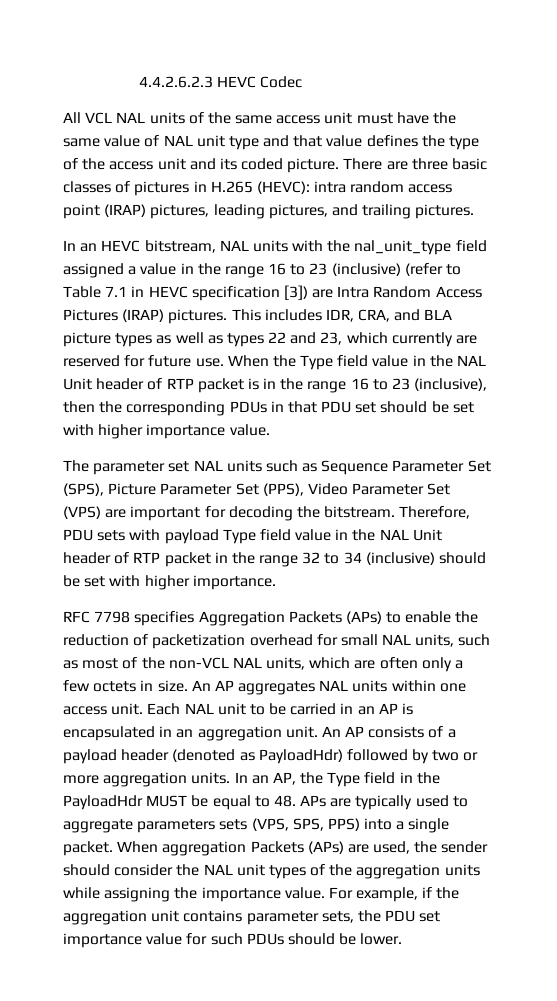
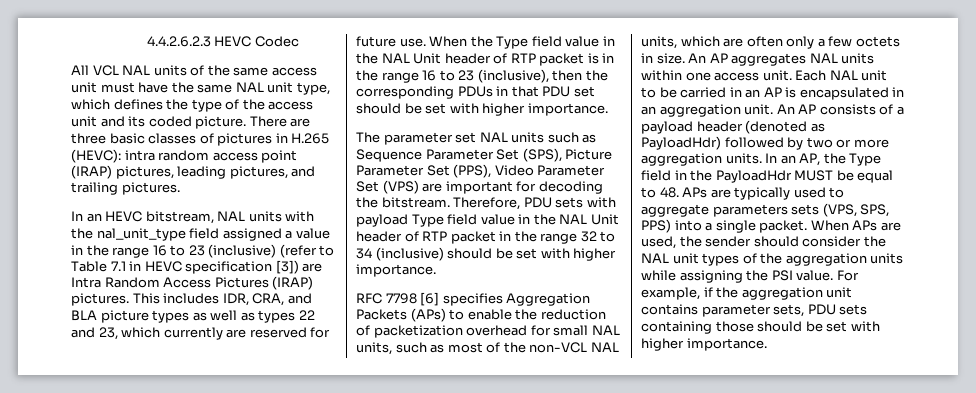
- All VCL NAL units of the same access unit must have the same value of NAL unit type and that value defines the type of the access unit and its coded picture.
+ All VCL NAL units of the same access unit must have the same NAL unit type, which defines the type of the access unit and its coded picture.
- When the Type field value in the NAL Unit header of RTP packet is in the range 16 to 23 (inclusive), then the corresponding PDUs in that PDU set should be set with higher importance value.
+ When the Type field value in the NAL Unit header of RTP packet is in the range 16 to 23 (inclusive), then the corresponding PDUs in that PDU set should be set with higher importance.
- RFC 7798 specifies Aggregation Packets (APs) to enable the reduction of packetization overhead for small NAL units, such as most of the non-VCL NAL units, which are often only a few octets in size.
+ RFC 7798 [6] specifies Aggregation Packets (APs) to enable the reduction of packetization overhead for small NAL units, such as most of the non-VCL NAL units, which are often only a few octets in size.
- When aggregation Packets (APs) are used, the sender should consider the NAL unit types of the aggregation units while assigning the importance value.
+ When APs are used, the sender should consider the NAL unit types of the aggregation units while assigning the PSI value.
- For example, if the aggregation unit contains parameter sets, the PDU set importance value for such PDUs should be lower.
+ For example, if the aggregation unit contains parameter sets, PDU sets containing those should be set with higher importance.

